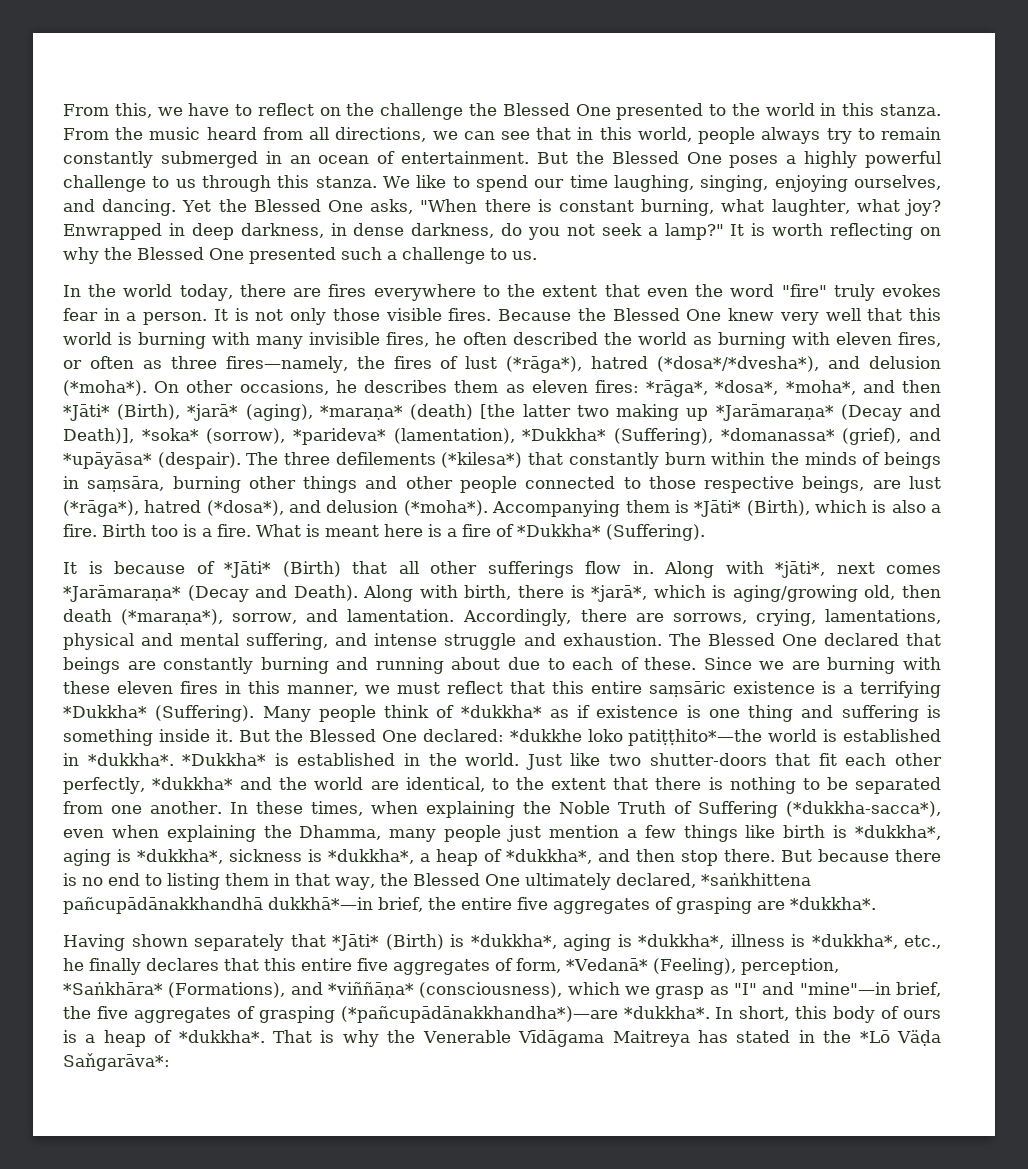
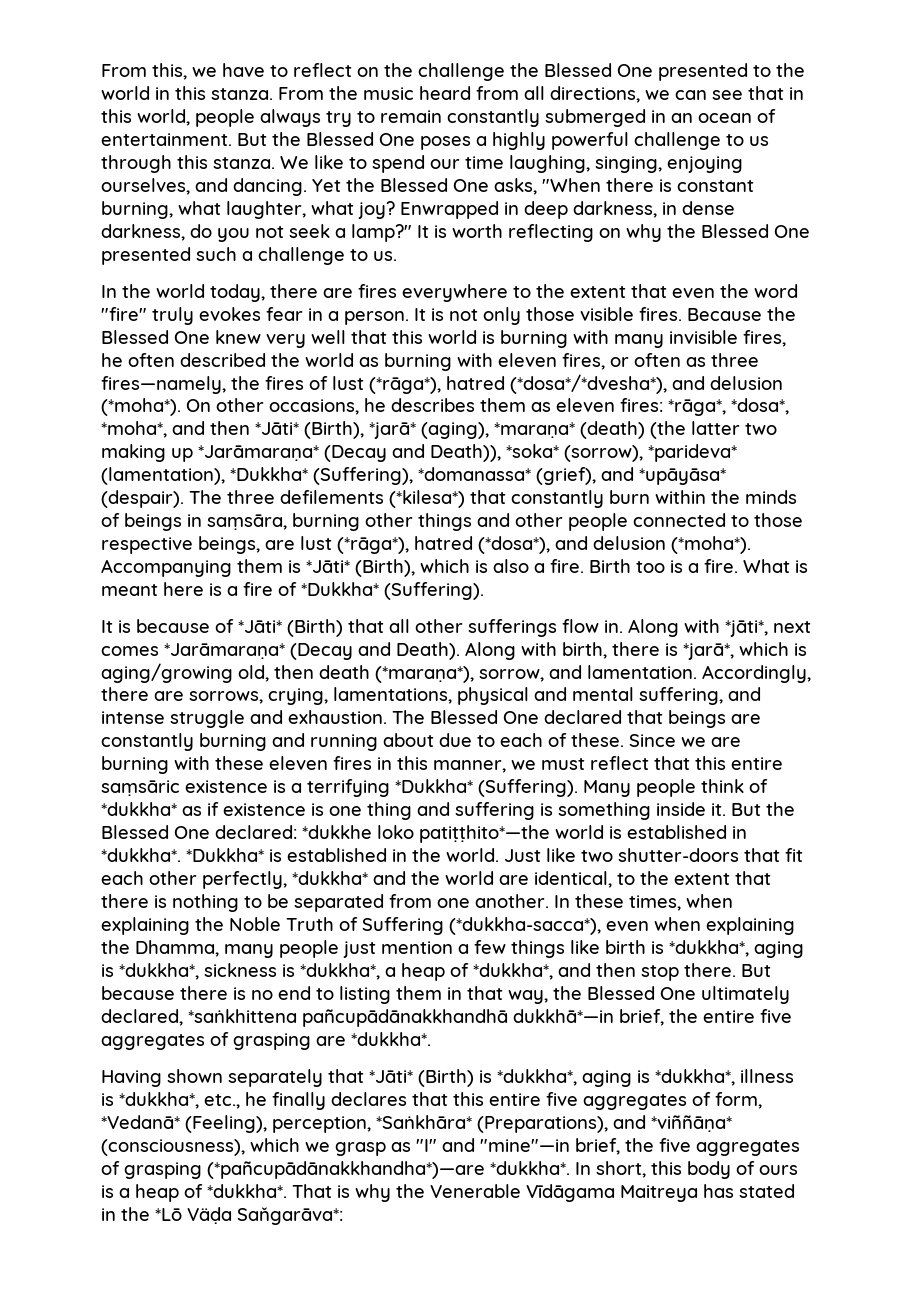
- On other occasions, he describes them as eleven fires: *rāga*, *dosa*, *moha*, and then *Jāti* (Birth), *jarā* (aging), *maraṇa* (death) [the latter two making up *Jarāmaraṇa* (Decay and Death)], *soka* (sorrow), *parideva* (lamentation), *Dukkha* (Suffering), *domanassa* (grief), and *upāyāsa* (despair).
+ On other occasions, he describes them as eleven fires: *rāga*, *dosa*, *moha*, and then *Jāti* (Birth), *jarā* (aging), *maraṇa* (death) (the latter two making up *Jarāmaraṇa* (Decay and Death)), *soka* (sorrow), *parideva* (lamentation), *Dukkha* (Suffering), *domanassa* (grief), and *upāyāsa* (despair).
- Having shown separately that *Jāti* (Birth) is *dukkha*, aging is *dukkha*, illness is *dukkha*, etc., he finally declares that this entire five aggregates of form, *Vedanā* (Feeling), perception, *Saṅkhāra* (Formations), and *viññāṇa* (consciousness), which we grasp as "I" and "mine"—in brief, the five aggregates of grasping (*pañcupādānakkhandha*)—are *dukkha*.
+ Having shown separately that *Jāti* (Birth) is *dukkha*, aging is *dukkha*, illness is *dukkha*, etc., he finally declares that this entire five aggregates of form, *Vedanā* (Feeling), perception, *Saṅkhāra* (Preparations), and *viññāṇa* (consciousness), which we grasp as "I" and "mine"—in brief, the five aggregates of grasping (*pañcupādānakkhandha*)—are *dukkha*.

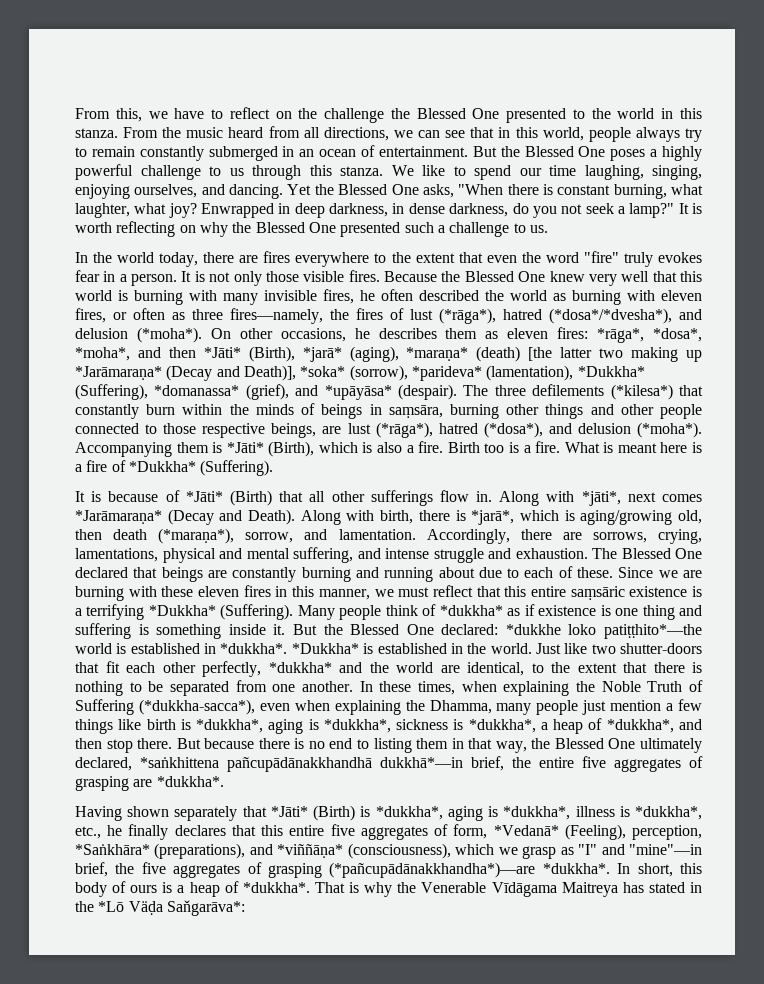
- On other occasions, he describes them as eleven fires: *rāga*, *dosa*, *moha*, and then *Jāti* (Birth), *jarā* (aging), *maraṇa* (death) (the latter two making up *Jarāmaraṇa* (Decay and Death)), *soka* (sorrow), *parideva* (lamentation), *Dukkha* (Suffering), *domanassa* (grief), and *upāyāsa* (despair).
+ On other occasions, he describes them as eleven fires: *rāga*, *dosa*, *moha*, and then *Jāti* (Birth), *jarā* (aging), *maraṇa* (death) [the latter two making up *Jarāmaraṇa* (Decay and Death)], *soka* (sorrow), *parideva* (lamentation), *Dukkha* (Suffering), *domanassa* (grief), and *upāyāsa* (despair).
- Having shown separately that *Jāti* (Birth) is *dukkha*, aging is *dukkha*, illness is *dukkha*, etc., he finally declares that this entire five aggregates of form, *Vedanā* (Feeling), perception, *Saṅkhāra* (Preparations), and *viññāṇa* (consciousness), which we grasp as "I" and "mine"—in brief, the five aggregates of grasping (*pañcupādānakkhandha*)—are *dukkha*.
+ Having shown separately that *Jāti* (Birth) is *dukkha*, aging is *dukkha*, illness is *dukkha*, etc., he finally declares that this entire five aggregates of form, *Vedanā* (Feeling), perception, *Saṅkhāra* (preparations), and *viññāṇa* (consciousness), which we grasp as "I" and "mine"—in brief, the five aggregates of grasping (*pañcupādānakkhandha*)—are *dukkha*.

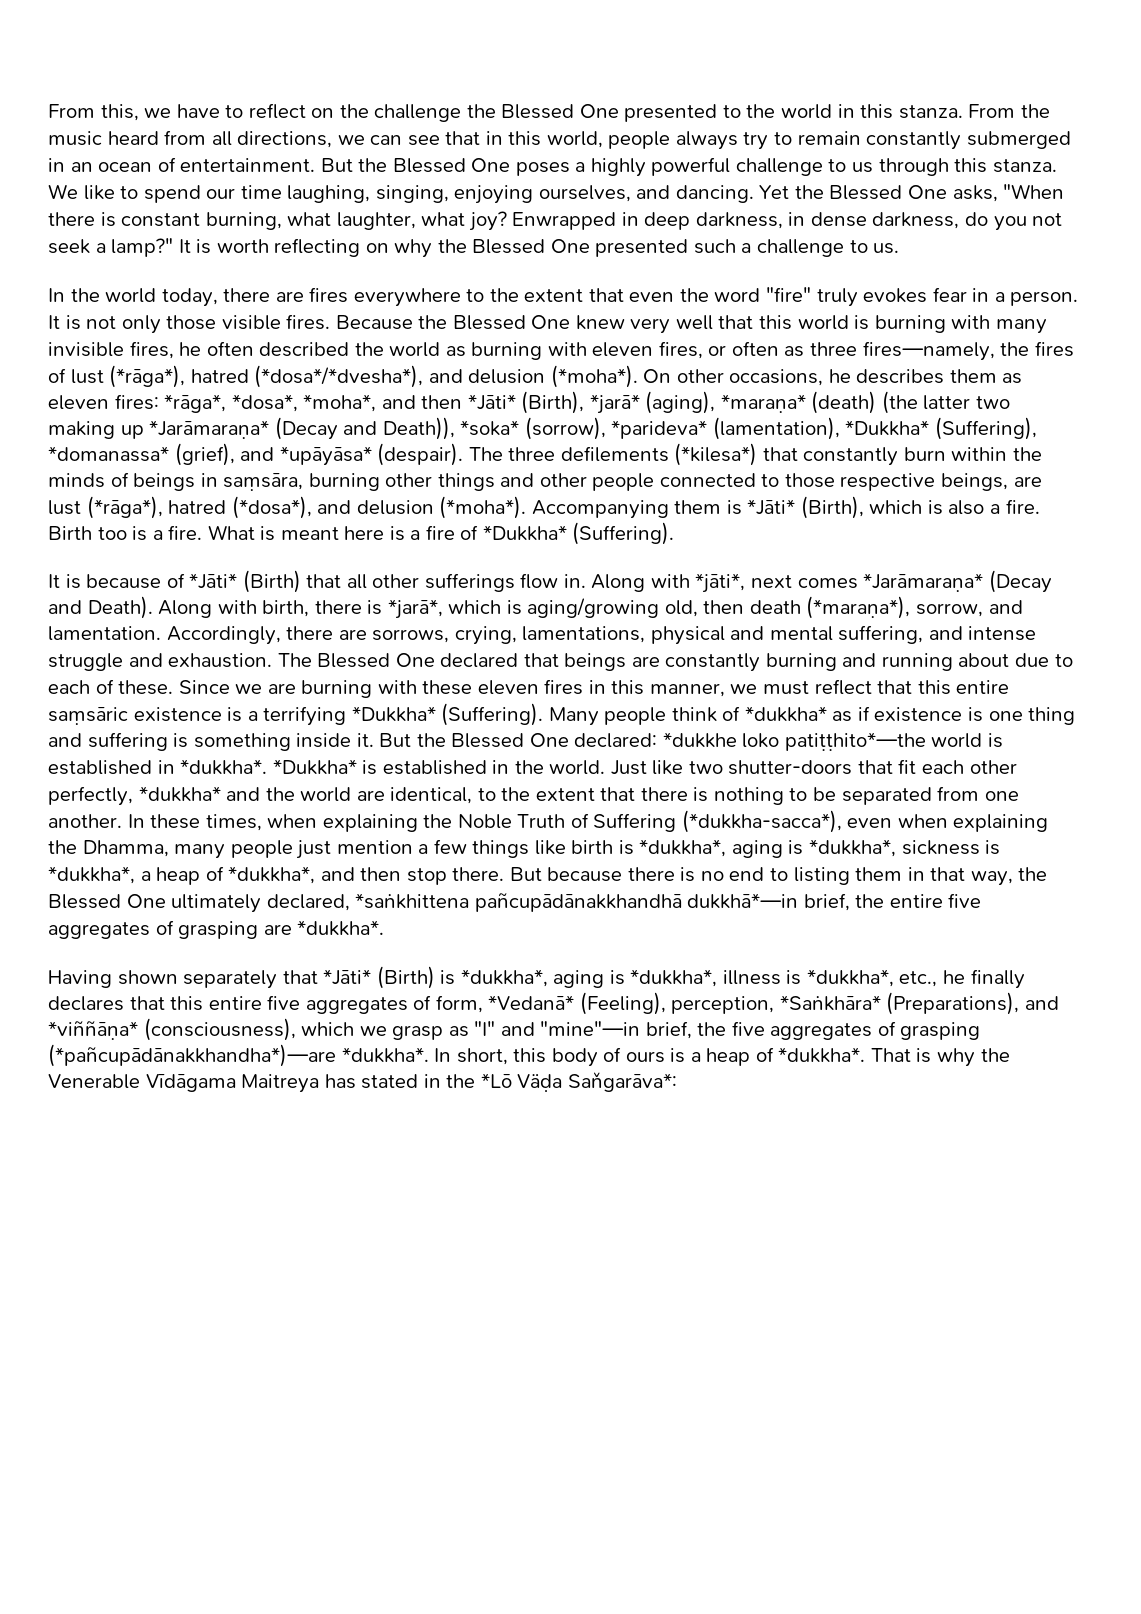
- On other occasions, he describes them as eleven fires: *rāga*, *dosa*, *moha*, and then *Jāti* (Birth), *jarā* (aging), *maraṇa* (death) [the latter two making up *Jarāmaraṇa* (Decay and Death)], *soka* (sorrow), *parideva* (lamentation), *Dukkha* (Suffering), *domanassa* (grief), and *upāyāsa* (despair).
+ On other occasions, he describes them as eleven fires: *rāga*, *dosa*, *moha*, and then *Jāti* (Birth), *jarā* (aging), *maraṇa* (death) (the latter two making up *Jarāmaraṇa* (Decay and Death)), *soka* (sorrow), *parideva* (lamentation), *Dukkha* (Suffering), *domanassa* (grief), and *upāyāsa* (despair).
- Having shown separately that *Jāti* (Birth) is *dukkha*, aging is *dukkha*, illness is *dukkha*, etc., he finally declares that this entire five aggregates of form, *Vedanā* (Feeling), perception, *Saṅkhāra* (preparations), and *viññāṇa* (consciousness), which we grasp as "I" and "mine"—in brief, the five aggregates of grasping (*pañcupādānakkhandha*)—are *dukkha*.
+ Having shown separately that *Jāti* (Birth) is *dukkha*, aging is *dukkha*, illness is *dukkha*, etc., he finally declares that this entire five aggregates of form, *Vedanā* (Feeling), perception, *Saṅkhāra* (Preparations), and *viññāṇa* (consciousness), which we grasp as "I" and "mine"—in brief, the five aggregates of grasping (*pañcupādānakkhandha*)—are *dukkha*.

